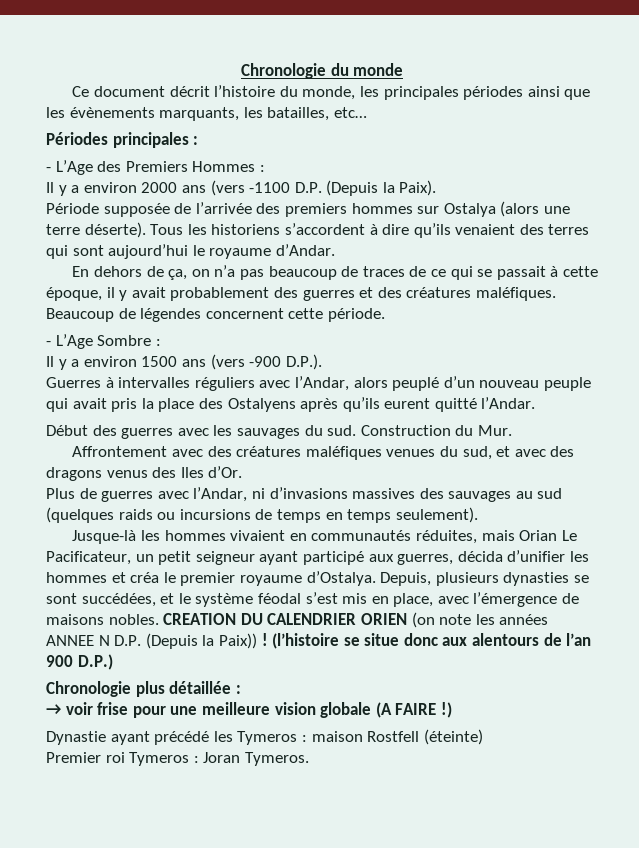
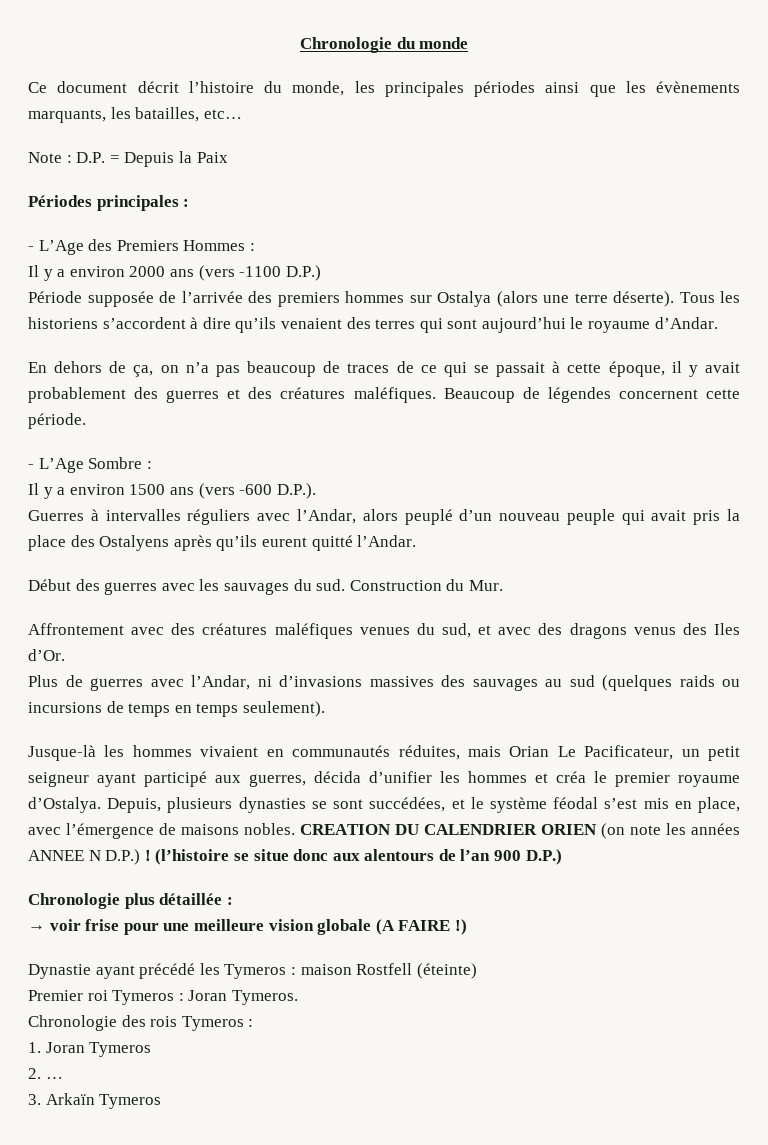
+ Note : D.P. = Depuis la Paix
- Il y a environ 2000 ans (vers -1100 D.P. (Depuis la Paix).
+ Il y a environ 2000 ans (vers -1100 D.P.)
- Il y a environ 1500 ans (vers -900 D.P.).
+ Il y a environ 1500 ans (vers -600 D.P.).
- CREATION DU CALENDRIER ORIEN (on note les années ANNEE N D.P. (Depuis la Paix)) !
+ CREATION DU CALENDRIER ORIEN (on note les années ANNEE N D.P.) !
+ Chronologie des rois Tymeros :
+ 1. Joran Tymeros
+ 2. …
+ 3. Arkaïn Tymeros

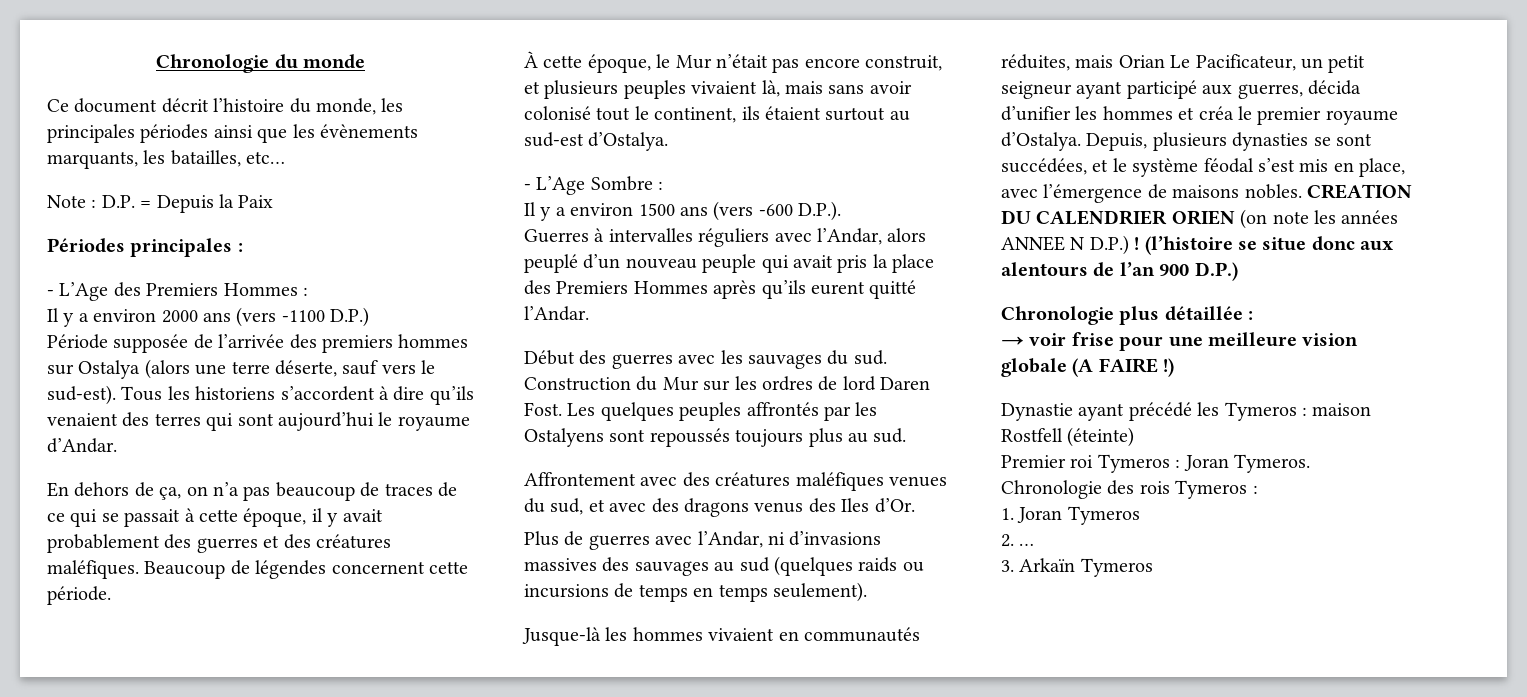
- Période supposée de l’arrivée des premiers hommes sur Ostalya (alors une terre déserte).
+ Période supposée de l’arrivée des premiers hommes sur Ostalya (alors une terre déserte, sauf vers le sud-est).
+ À cette époque, le Mur n’était pas encore construit, et plusieurs peuples vivaient là, mais sans avoir colonisé tout le continent, ils étaient surtout au sud-est d’Ostalya.
- Guerres à intervalles réguliers avec l’Andar, alors peuplé d’un nouveau peuple qui avait pris la place des Ostalyens après qu’ils eurent quitté l’Andar.
+ Guerres à intervalles réguliers avec l’Andar, alors peuplé d’un nouveau peuple qui avait pris la place des Premiers Hommes après qu’ils eurent quitté l’Andar.
- Construction du Mur.
+ Construction du Mur sur les ordres de lord Daren Fost. Les quelques peuples affrontés par les Ostalyens sont repoussés toujours plus au sud.

